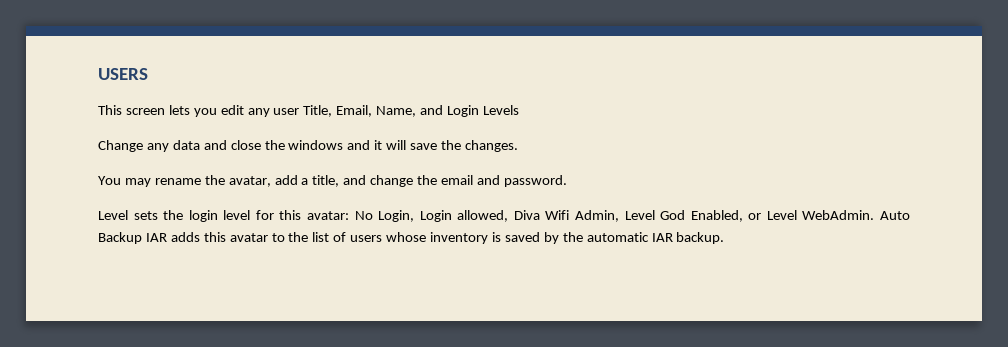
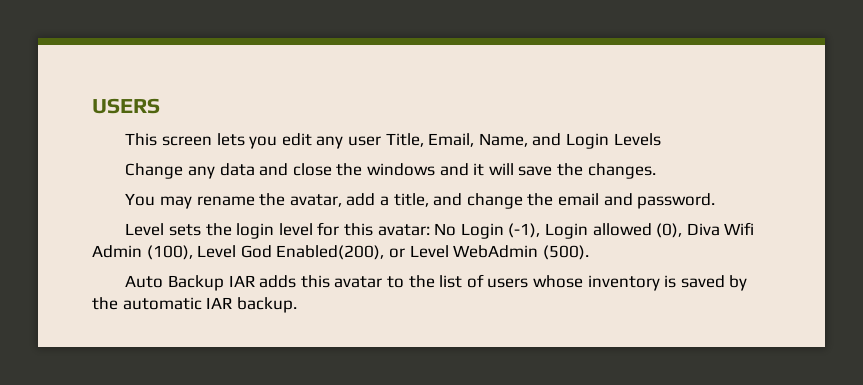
- Level sets the login level for this avatar: No Login, Login allowed, Diva Wifi Admin, Level God Enabled, or Level WebAdmin. Auto Backup IAR adds this avatar to the list of users whose inventory is saved by the automatic IAR backup.
+ Level sets the login level for this avatar: No Login (-1), Login allowed (0), Diva Wifi Admin (100), Level God Enabled(200), or Level WebAdmin (500).
+ Auto Backup IAR adds this avatar to the list of users whose inventory is saved by the automatic IAR backup.

